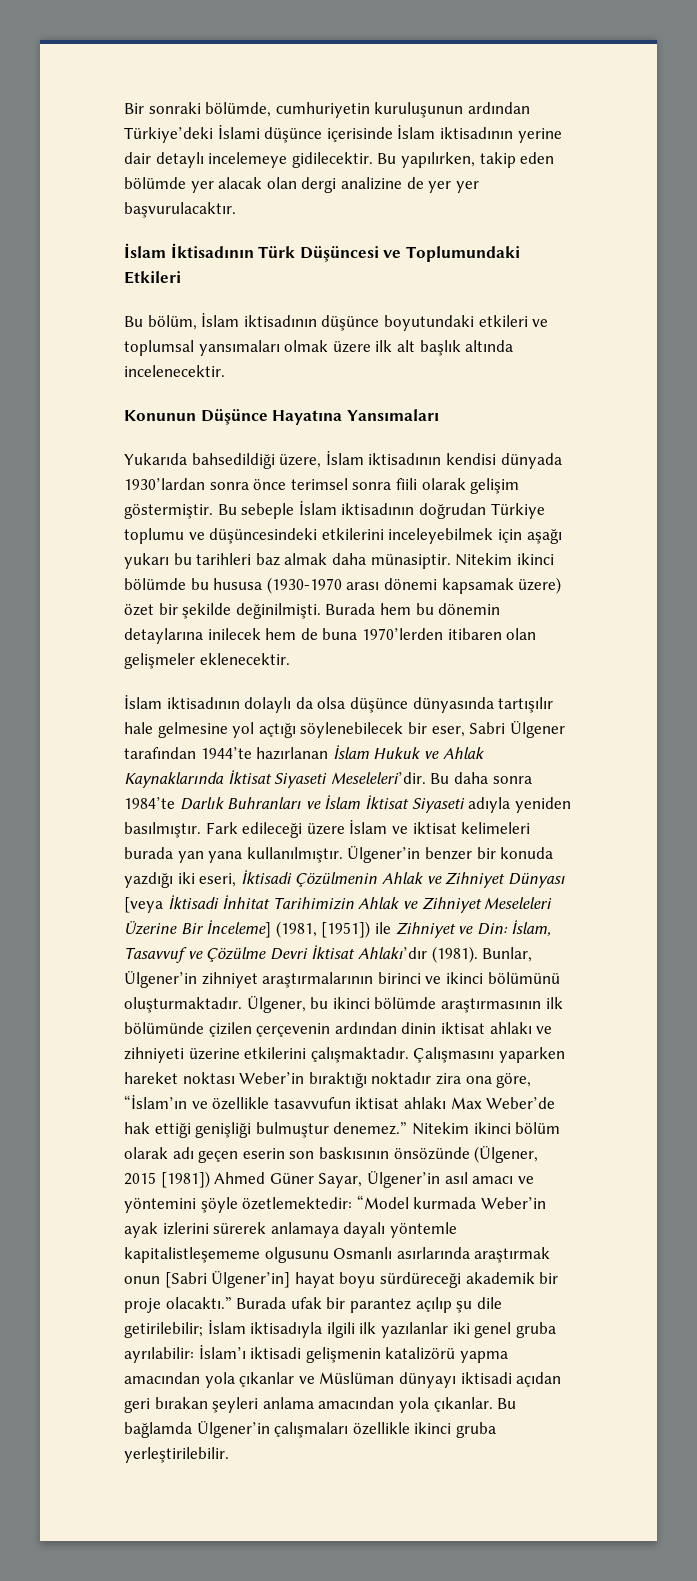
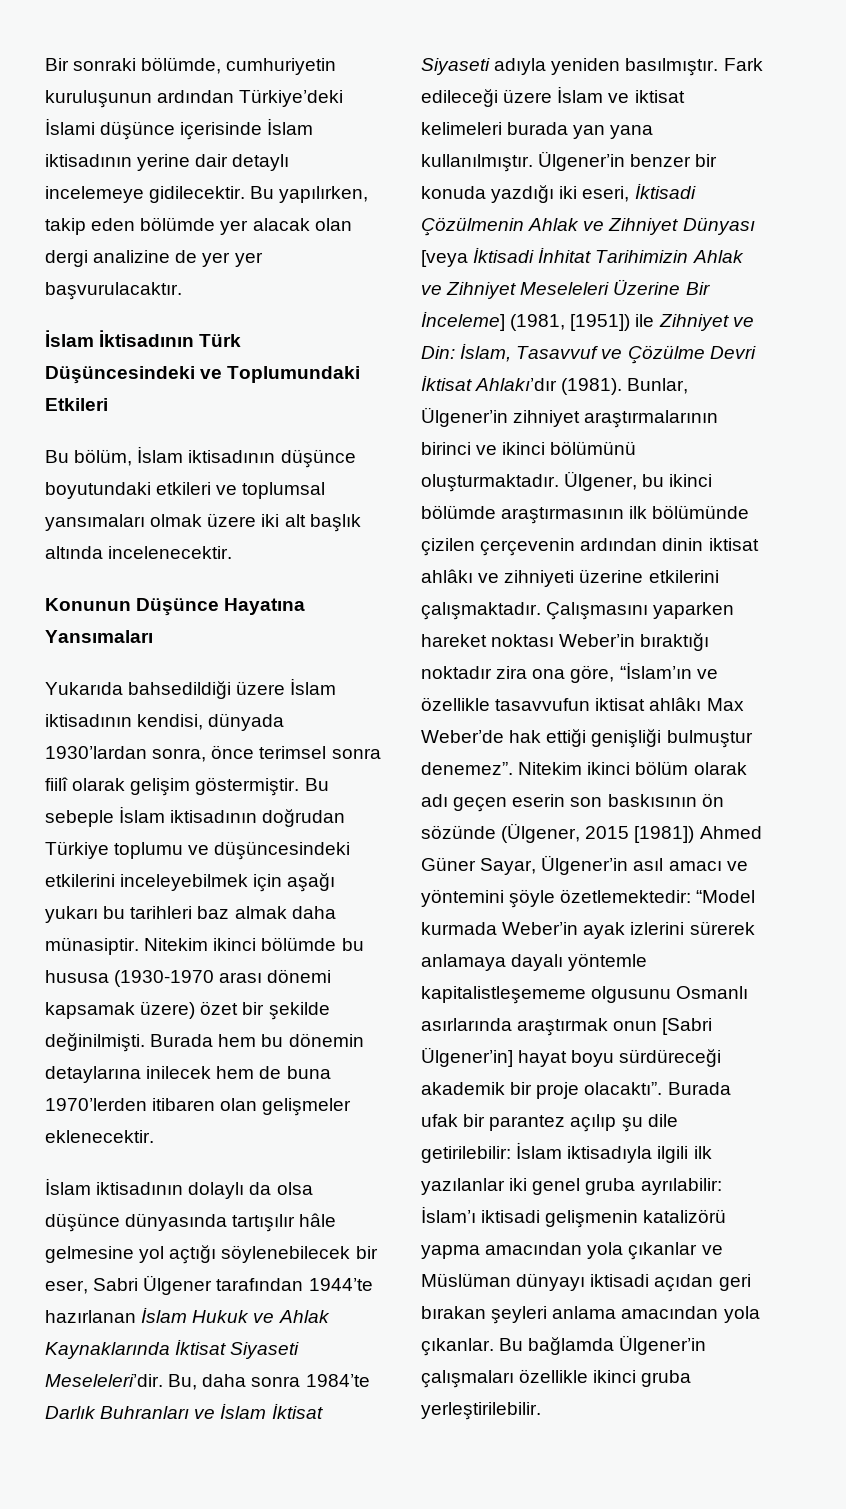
- İslam İktisadının Türk Düşüncesi ve Toplumundaki Etkileri
+ İslam İktisadının Türk Düşüncesindeki ve Toplumundaki Etkileri
- Bu bölüm, İslam iktisadının düşünce boyutundaki etkileri ve toplumsal yansımaları olmak üzere ilk alt başlık altında incelenecektir.
+ Bu bölüm, İslam iktisadının düşünce boyutundaki etkileri ve toplumsal yansımaları olmak üzere iki alt başlık altında incelenecektir.
- Yukarıda bahsedildiği üzere, İslam iktisadının kendisi dünyada 1930’lardan sonra önce terimsel sonra fiili olarak gelişim göstermiştir.
+ Yukarıda bahsedildiği üzere İslam iktisadının kendisi, dünyada 1930’lardan sonra, önce terimsel sonra fiilî olarak gelişim göstermiştir.
- İslam iktisadının dolaylı da olsa düşünce dünyasında tartışılır hale gelmesine yol açtığı söylenebilecek bir eser, Sabri Ülgener tarafından 1944’te hazırlanan İslam Hukuk ve Ahlak Kaynaklarında İktisat Siyaseti Meseleleri’dir.
+ İslam iktisadının dolaylı da olsa düşünce dünyasında tartışılır hâle gelmesine yol açtığı söylenebilecek bir eser, Sabri Ülgener tarafından 1944’te hazırlanan İslam Hukuk ve Ahlak Kaynaklarında İktisat Siyaseti Meseleleri’dir.
- Bu daha sonra 1984’te Darlık Buhranları ve İslam İktisat Siyaseti adıyla yeniden basılmıştır.
+ Bu, daha sonra 1984’te Darlık Buhranları ve İslam İktisat Siyaseti adıyla yeniden basılmıştır.
- Ülgener, bu ikinci bölümde araştırmasının ilk bölümünde çizilen çerçevenin ardından dinin iktisat ahlakı ve zihniyeti üzerine etkilerini çalışmaktadır.
+ Ülgener, bu ikinci bölümde araştırmasının ilk bölümünde çizilen çerçevenin ardından dinin iktisat ahlâkı ve zihniyeti üzerine etkilerini çalışmaktadır.
- Çalışmasını yaparken hareket noktası Weber’in bıraktığı noktadır zira ona göre, “İslam’ın ve özellikle tasavvufun iktisat ahlakı Max Weber’de hak ettiği genişliği bulmuştur denemez.”
+ Çalışmasını yaparken hareket noktası Weber’in bıraktığı noktadır zira ona göre, “İslam’ın ve özellikle tasavvufun iktisat ahlâkı Max Weber’de hak ettiği genişliği bulmuştur denemez”.
- Nitekim ikinci bölüm olarak adı geçen eserin son baskısının önsözünde (Ülgener, 2015 [1981]) Ahmed Güner Sayar, Ülgener’in asıl amacı ve yöntemini şöyle özetlemektedir: “Model kurmada Weber’in ayak izlerini sürerek anlamaya dayalı yöntemle kapitalistleşememe olgusunu Osmanlı asırlarında araştırmak onun [Sabri Ülgener’in] hayat boyu sürdüreceği akademik bir proje olacaktı.”
+ Nitekim ikinci bölüm olarak adı geçen eserin son baskısının ön sözünde (Ülgener, 2015 [1981]) Ahmed Güner Sayar, Ülgener’in asıl amacı ve yöntemini şöyle özetlemektedir: “Model kurmada Weber’in ayak izlerini sürerek anlamaya dayalı yöntemle kapitalistleşememe olgusunu Osmanlı asırlarında araştırmak onun [Sabri Ülgener’in] hayat boyu sürdüreceği akademik bir proje olacaktı”.
- Burada ufak bir parantez açılıp şu dile getirilebilir; İslam iktisadıyla ilgili ilk yazılanlar iki genel gruba ayrılabilir: İslam’ı iktisadi gelişmenin katalizörü yapma amacından yola çıkanlar ve Müslüman dünyayı iktisadi açıdan geri bırakan şeyleri anlama amacından yola çıkanlar.
+ Burada ufak bir parantez açılıp şu dile getirilebilir: İslam iktisadıyla ilgili ilk yazılanlar iki genel gruba ayrılabilir: İslam’ı iktisadi gelişmenin katalizörü yapma amacından yola çıkanlar ve Müslüman dünyayı iktisadi açıdan geri bırakan şeyleri anlama amacından yola çıkanlar.

